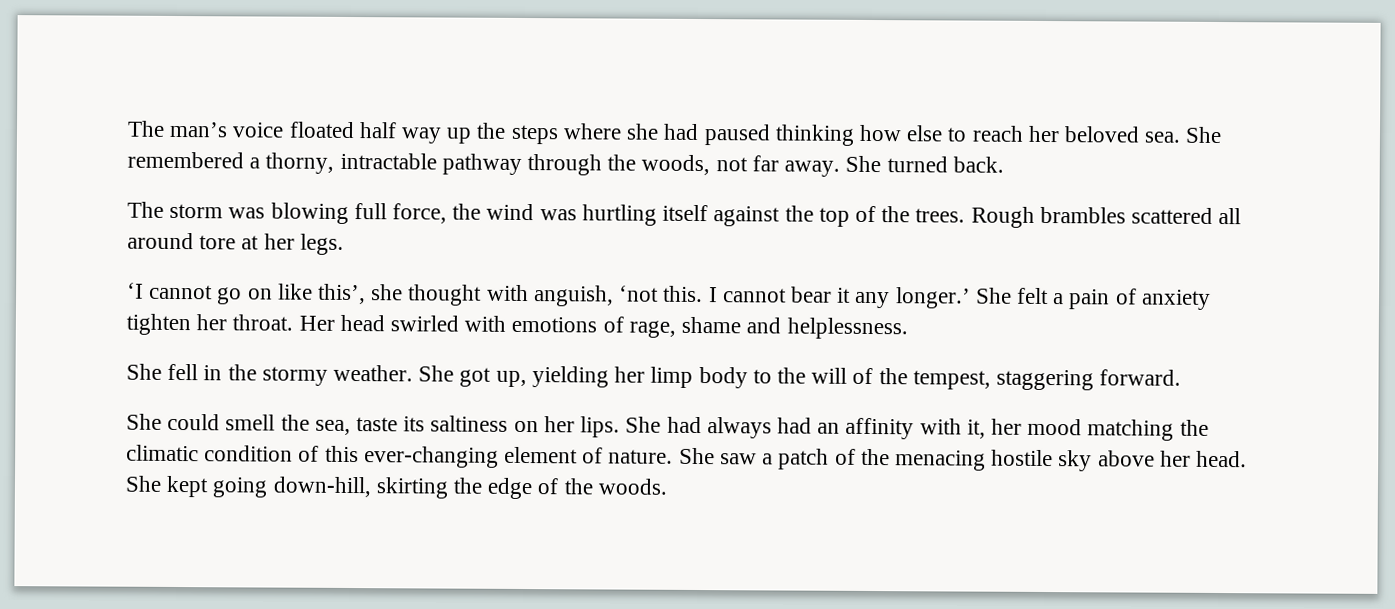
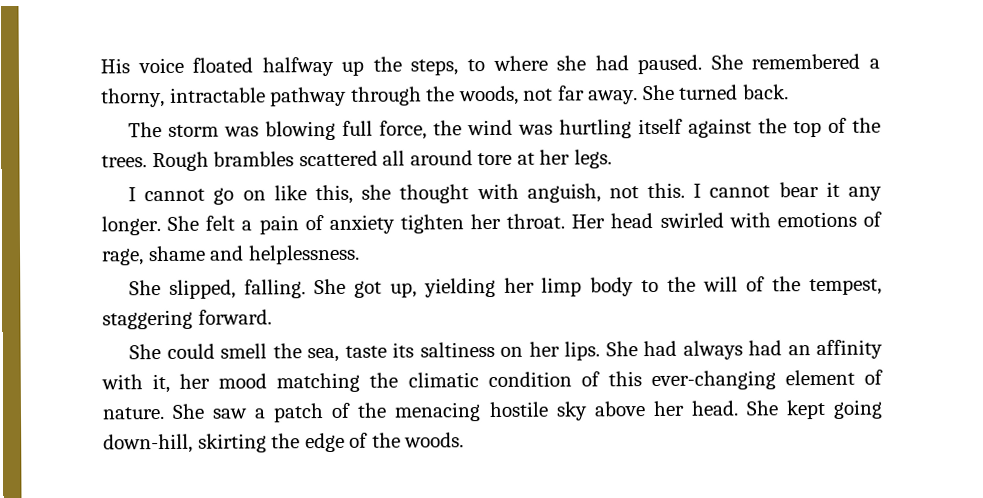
- The man’s voice floated half way up the steps where she had paused thinking how else to reach her beloved sea.
+ His voice floated halfway up the steps, to where she had paused.
- ‘I cannot go on like this’, she thought with anguish, ‘not this.
+ I cannot go on like this, she thought with anguish, not this.
- I cannot bear it any longer.’
+ I cannot bear it any longer.
- She fell in the stormy weather.
+ She slipped, falling.

